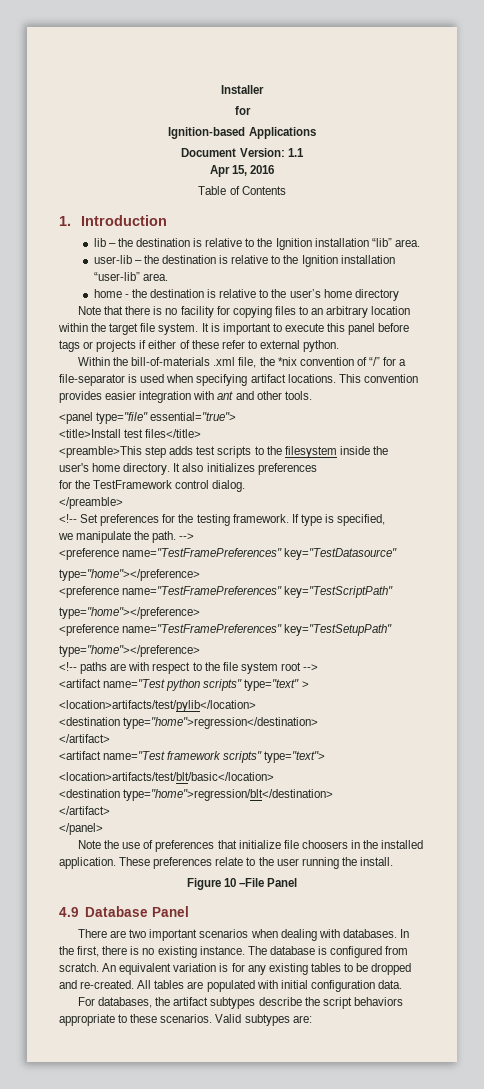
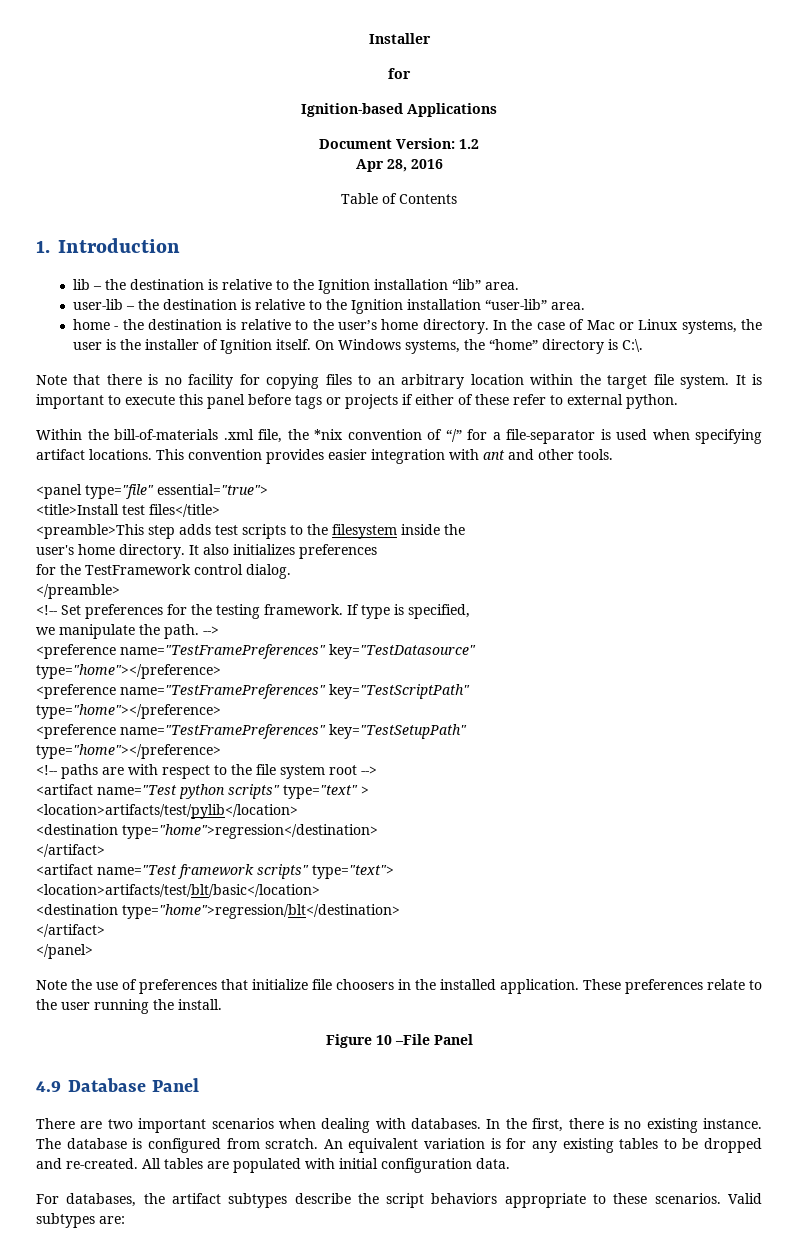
- Document Version: 1.1
+ Document Version: 1.2
- Apr 15, 2016
+ Apr 28, 2016
- home - the destination is relative to the user’s home directory
+ home - the destination is relative to the user’s home directory. In the case of Mac or Linux systems, the user is the installer of Ignition itself. On Windows systems, the “home” directory is C:\.

